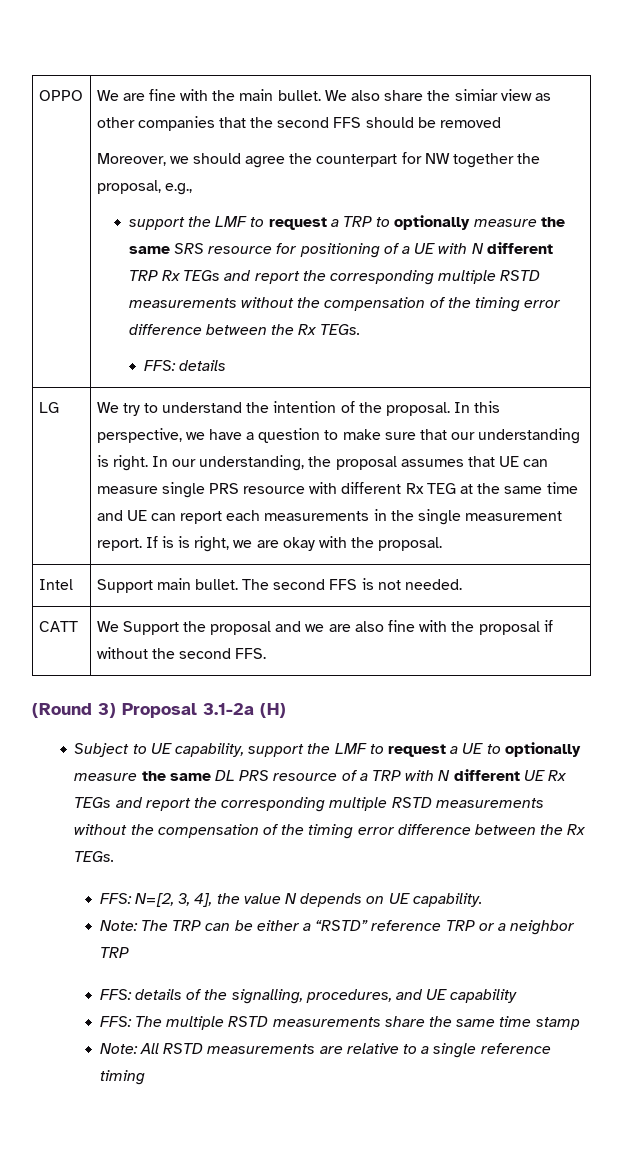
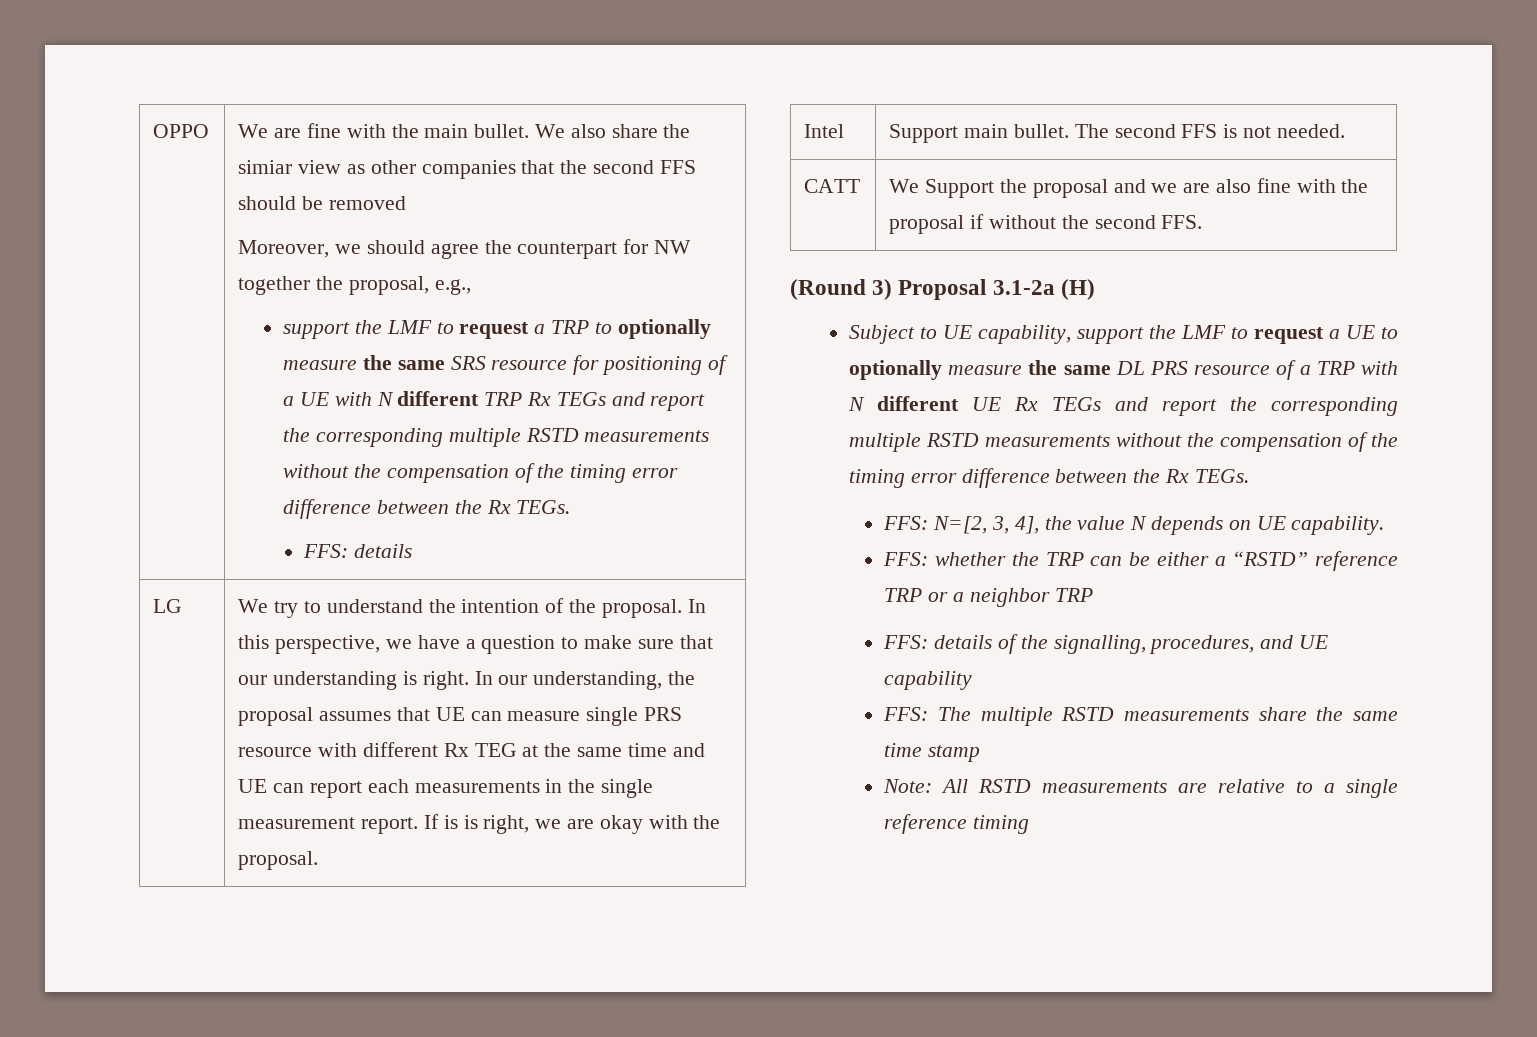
- Note: The TRP can be either a “RSTD” reference TRP or a neighbor TRP
+ FFS: whether the TRP can be either a “RSTD” reference TRP or a neighbor TRP

